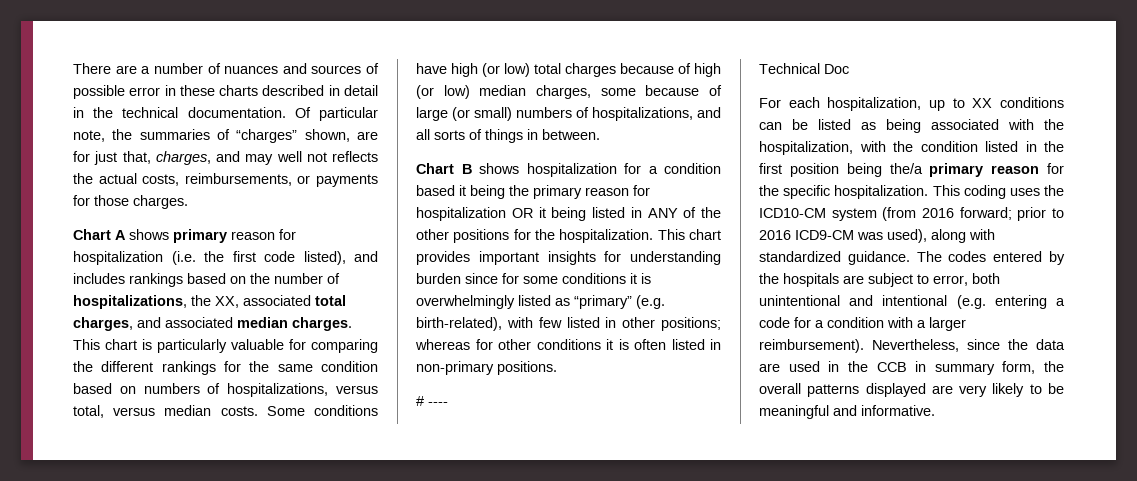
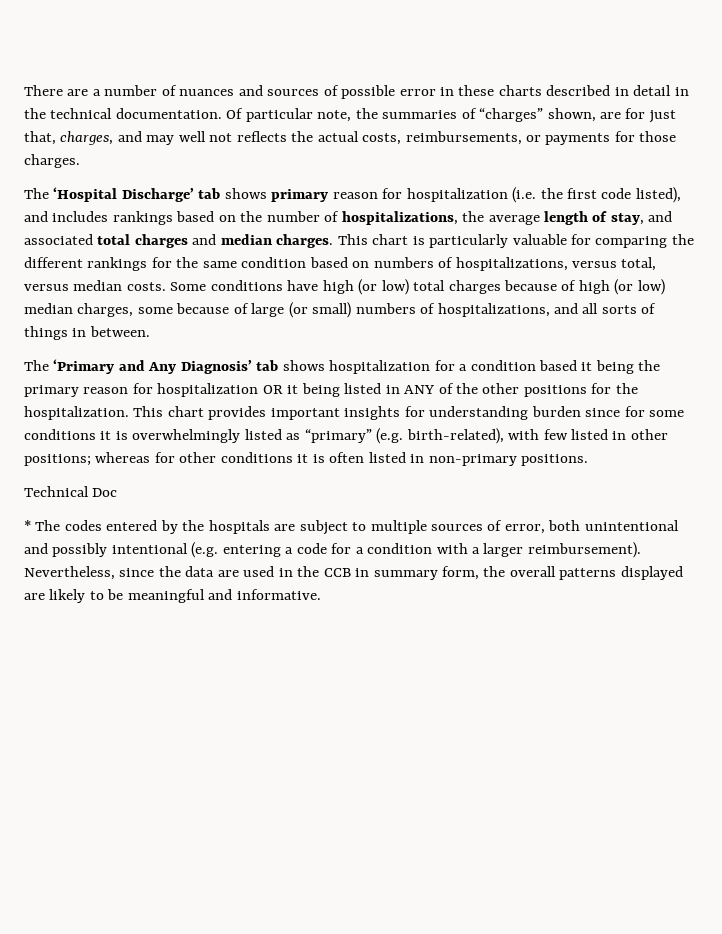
- Chart A shows primary reason for hospitalization (i.e. the first code listed), and includes rankings based on the number of hospitalizations, the XX, associated total charges, and associated median charges.
+ The ‘Hospital Discharge’ tab shows primary reason for hospitalization (i.e. the first code listed), and includes rankings based on the number of hospitalizations, the average length of stay, and associated total charges and median charges.
- Chart B shows hospitalization for a condition based it being the primary reason for hospitalization OR it being listed in ANY of the other positions for the hospitalization.
+ The ‘Primary and Any Diagnosis’ tab shows hospitalization for a condition based it being the primary reason for hospitalization OR it being listed in ANY of the other positions for the hospitalization.
- # ----
- For each hospitalization, up to XX conditions can be listed as being associated with the hospitalization, with the condition listed in the first position being the/a primary reason for the specific hospitalization. This coding uses the ICD10-CM system (from 2016 forward; prior to 2016 ICD9-CM was used), along with standardized guidance. The codes entered by the hospitals are subject to error, both unintentional and intentional (e.g. entering a code for a condition with a larger reimbursement).
+ * The codes entered by the hospitals are subject to multiple sources of error, both unintentional and possibly intentional (e.g. entering a code for a condition with a larger reimbursement).
- Nevertheless, since the data are used in the CCB in summary form, the overall patterns displayed are very likely to be meaningful and informative.
+ Nevertheless, since the data are used in the CCB in summary form, the overall patterns displayed are likely to be meaningful and informative.

